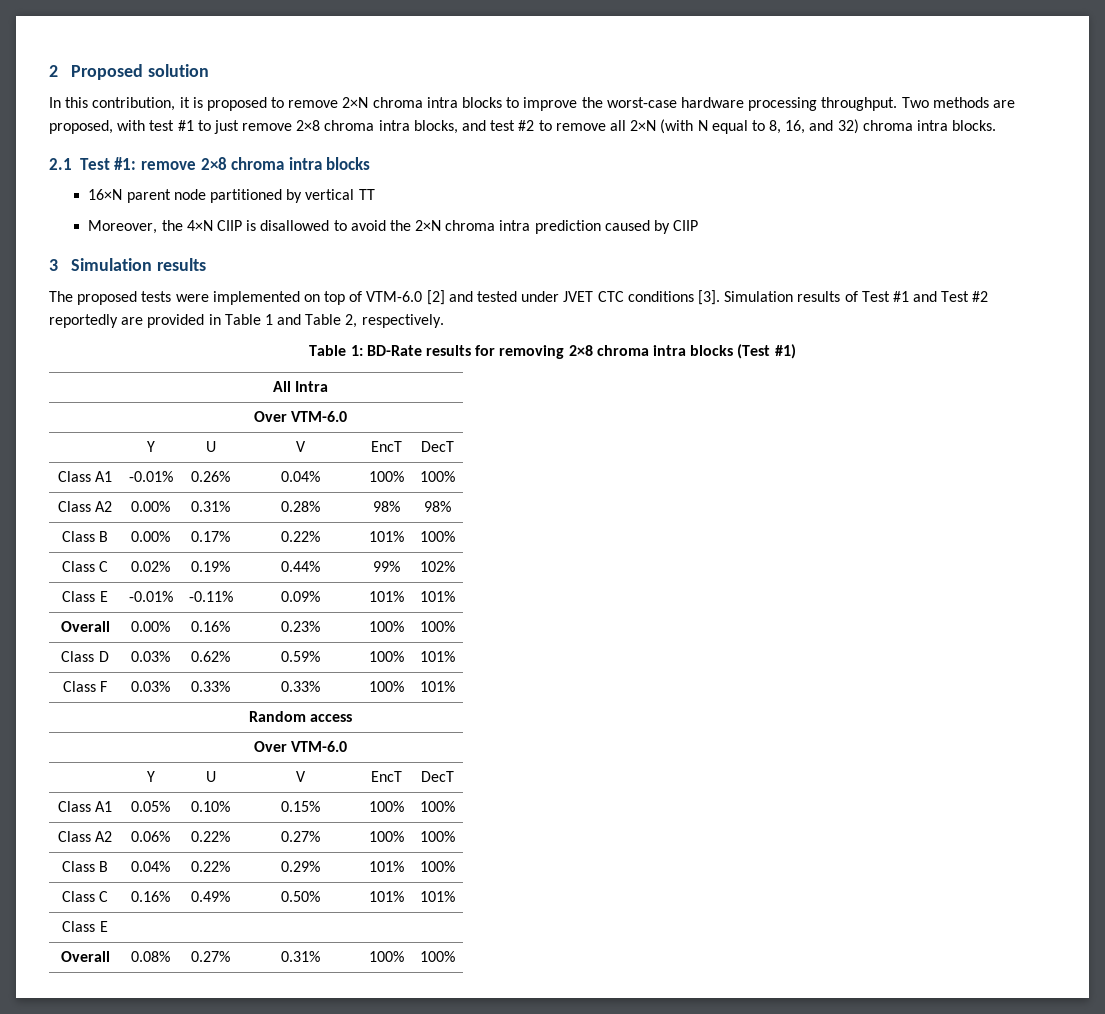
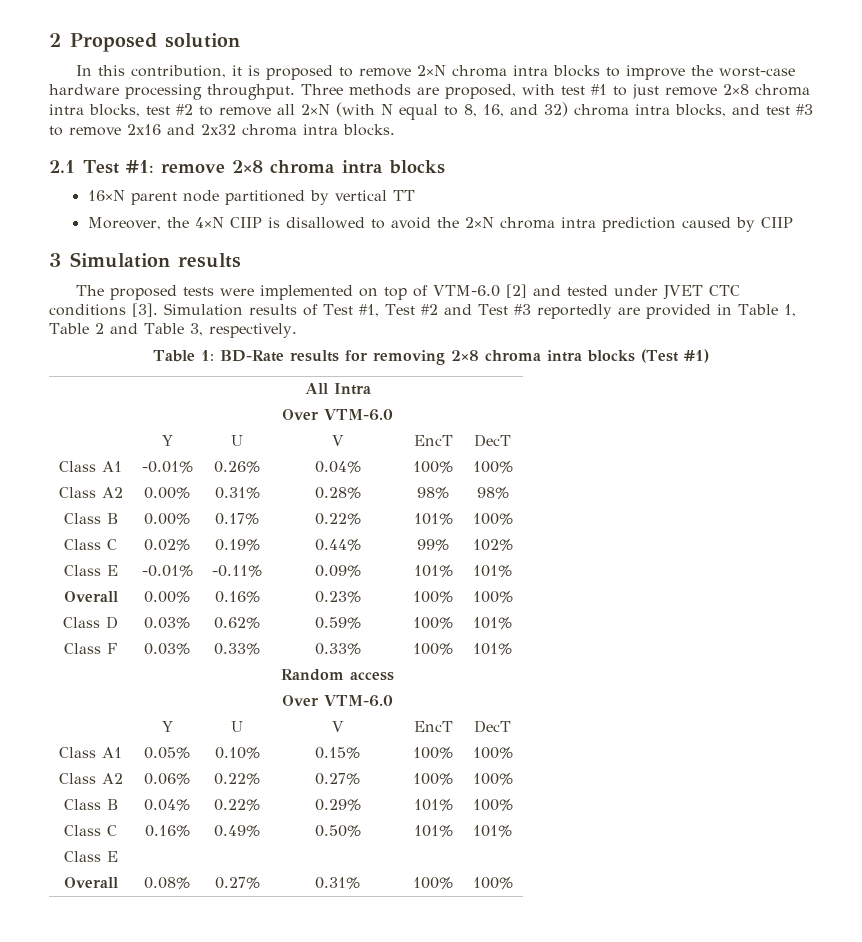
- Two methods are proposed, with test #1 to just remove 2×8 chroma intra blocks, and test #2 to remove all 2×N (with N equal to 8, 16, and 32) chroma intra blocks.
+ Three methods are proposed, with test #1 to just remove 2×8 chroma intra blocks, test #2 to remove all 2×N (with N equal to 8, 16, and 32) chroma intra blocks, and test #3 to remove 2x16 and 2x32 chroma intra blocks.
- Simulation results of Test #1 and Test #2 reportedly are provided in Table 1 and Table 2, respectively.
+ Simulation results of Test #1, Test #2 and Test #3 reportedly are provided in Table 1, Table 2 and Table 3, respectively.

